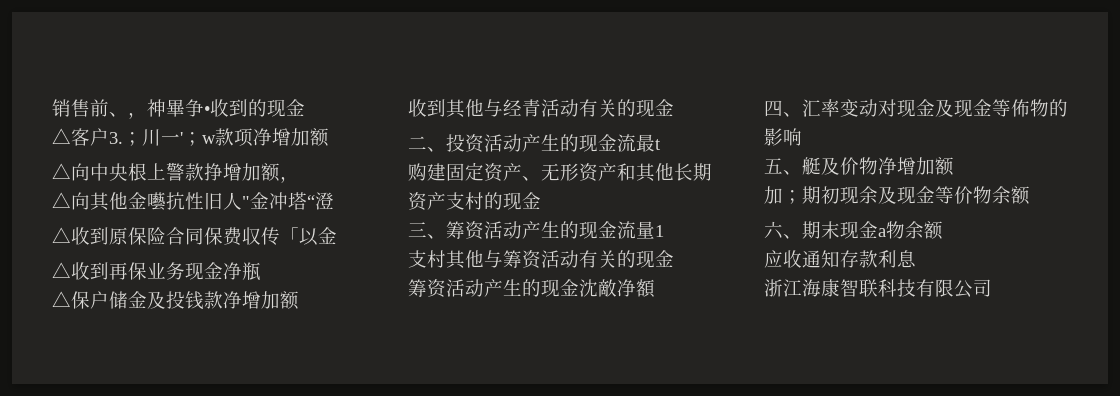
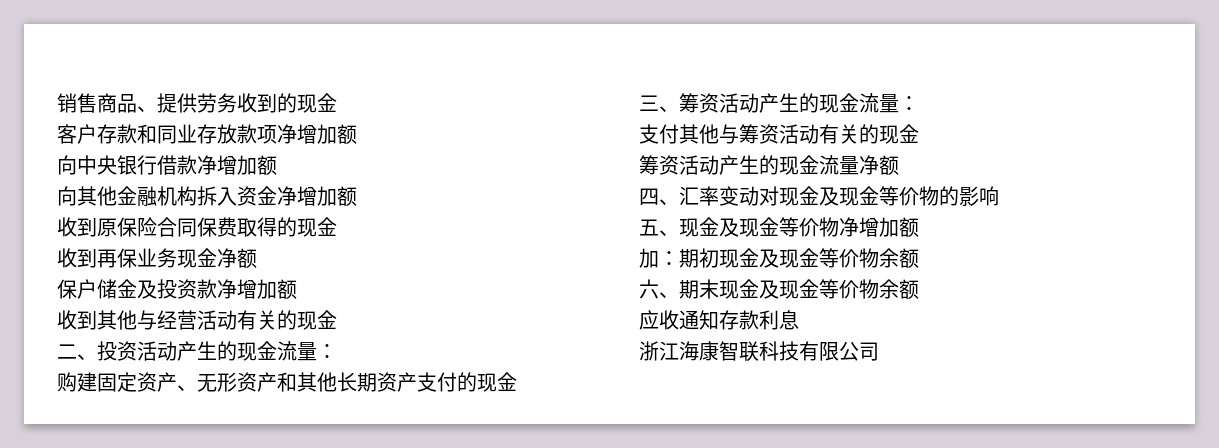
- 销售前、，神畢争•收到的现金
+ 销售商品、提供劳务收到的现金
- △客户3.；川一'；w款项净增加额
- △向中央根上警款挣增加额，
- △向其他金囈抗性旧人"金冲塔“澄
- △收到原保险合同保费収传「以金
- △收到再保业务现金净瓶
- △保户储金及投钱款净增加额
+ 客户存款和同业存放款项净增加额
+ 向中央银行借款净增加额
+ 向其他金融机构拆入资金净增加额
+ 收到原保险合同保费取得的现金
+ 收到再保业务现金净额
+ 保户储金及投资款净增加额
- 收到其他与经青活动有关的现金
+ 收到其他与经营活动有关的现金
- 二、投资活动产生的现金流最t
+ 二、投资活动产生的现金流量：
- 购建固定资产、无形资产和其他长期资产支村的现金
+ 购建固定资产、无形资产和其他长期资产支付的现金
- 三、筹资活动产生的现金流量1
- 支村其他与筹资活动有关的现金
+ 三、筹资活动产生的现金流量：
+ 支付其他与筹资活动有关的现金
- 筹资活动产生的现金沈敵净額
+ 筹资活动产生的现金流量净额
- 四、汇率变动对现金及现金等佈物的影响
+ 四、汇率变动对现金及现金等价物的影响
- 五、艇及价物净增加额
+ 五、现金及现金等价物净增加额
- 加；期初现余及现金等价物余额
+ 加：期初现金及现金等价物余额
- 六、期末现金a物余额
+ 六、期末现金及现金等价物余额

